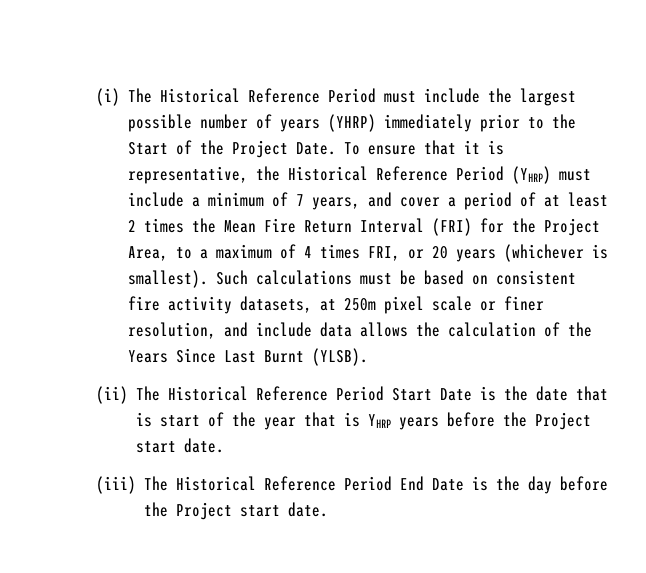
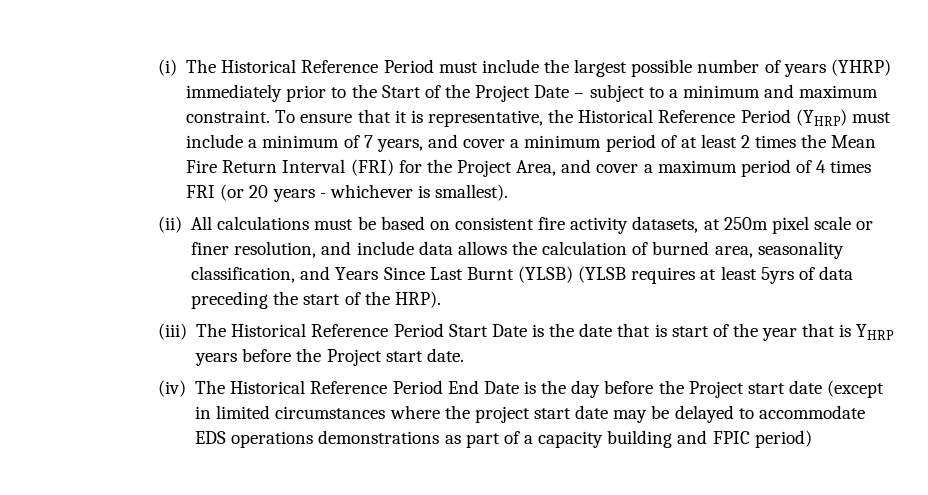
- (i) The Historical Reference Period must include the largest possible number of years (YHRP) immediately prior to the Start of the Project Date.
+ (i) The Historical Reference Period must include the largest possible number of years (YHRP) immediately prior to the Start of the Project Date – subject to a minimum and maximum constraint.
- To ensure that it is representative, the Historical Reference Period (YHRP) must include a minimum of 7 years, and cover a period of at least 2 times the Mean Fire Return Interval (FRI) for the Project Area, to a maximum of 4 times FRI, or 20 years (whichever is smallest). Such calculations must be based on consistent fire activity datasets, at 250m pixel scale or finer resolution, and include data allows the calculation of the Years Since Last Burnt (YLSB).
- (ii) The Historical Reference Period Start Date is the date that is start of the year that is YHRP years before the Project start date.
+ To ensure that it is representative, the Historical Reference Period (YHRP) must include a minimum of 7 years, and cover a minimum period of at least 2 times the Mean Fire Return Interval (FRI) for the Project Area, and cover a maximum period of 4 times FRI (or 20 years - whichever is smallest).
+ (ii) All calculations must be based on consistent fire activity datasets, at 250m pixel scale or finer resolution, and include data allows the calculation of burned area, seasonality classification, and Years Since Last Burnt (YLSB) (YLSB requires at least 5yrs of data preceding the start of the HRP).
+ (iii) The Historical Reference Period Start Date is the date that is start of the year that is YHRP years before the Project start date.
- (iii) The Historical Reference Period End Date is the day before the Project start date.
+ (iv) The Historical Reference Period End Date is the day before the Project start date (except in limited circumstances where the project start date may be delayed to accommodate EDS operations demonstrations as part of a capacity building and FPIC period)

